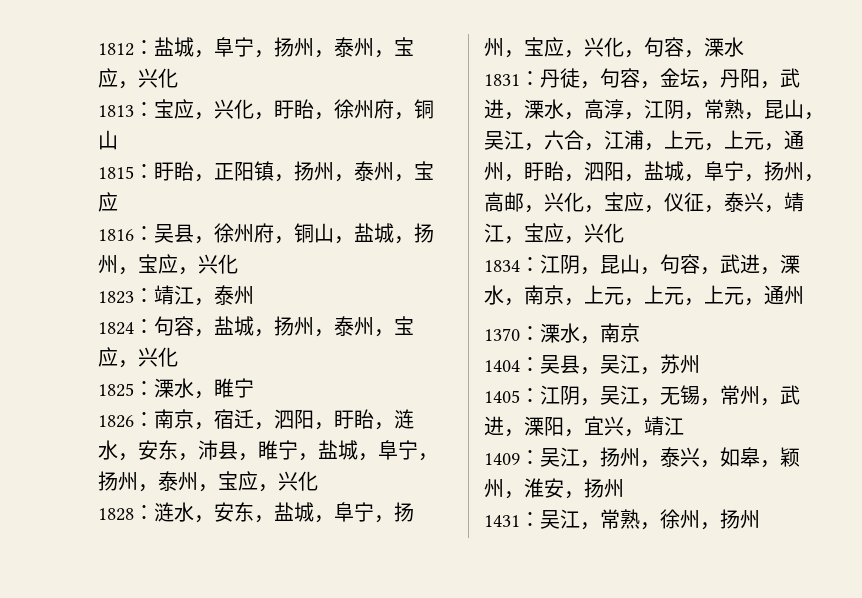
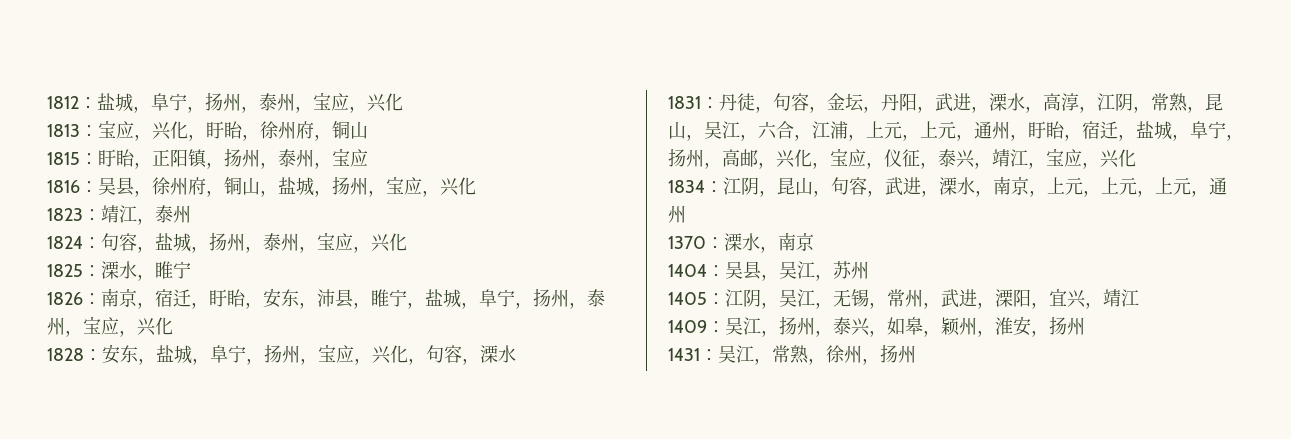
- 1826：南京，宿迁，泗阳，盱眙，涟水，安东，沛县，睢宁，盐城，阜宁，扬州，泰州，宝应，兴化
+ 1826：南京，宿迁，盱眙，安东，沛县，睢宁，盐城，阜宁，扬州，泰州，宝应，兴化
- 1828：涟水，安东，盐城，阜宁，扬州，宝应，兴化，句容，溧水
+ 1828：安东，盐城，阜宁，扬州，宝应，兴化，句容，溧水
- 1831：丹徒，句容，金坛，丹阳，武进，溧水，高淳，江阴，常熟，昆山，吴江，六合，江浦，上元，上元，通州，盱眙，泗阳，盐城，阜宁，扬州，高邮，兴化，宝应，仪征，泰兴，靖江，宝应，兴化
+ 1831：丹徒，句容，金坛，丹阳，武进，溧水，高淳，江阴，常熟，昆山，吴江，六合，江浦，上元，上元，通州，盱眙，宿迁，盐城，阜宁，扬州，高邮，兴化，宝应，仪征，泰兴，靖江，宝应，兴化

